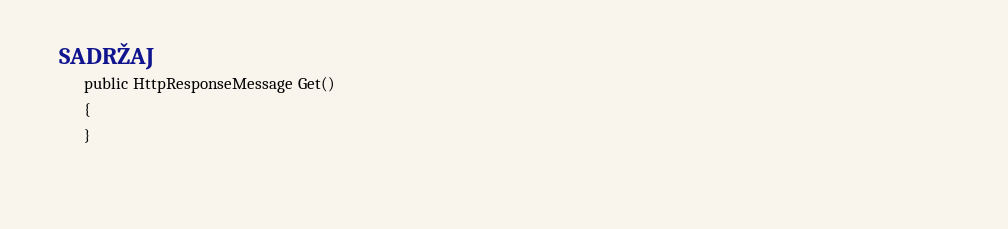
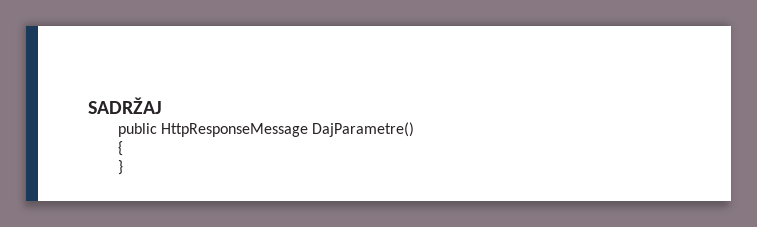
- public HttpResponseMessage Get()
+ public HttpResponseMessage DajParametre()

